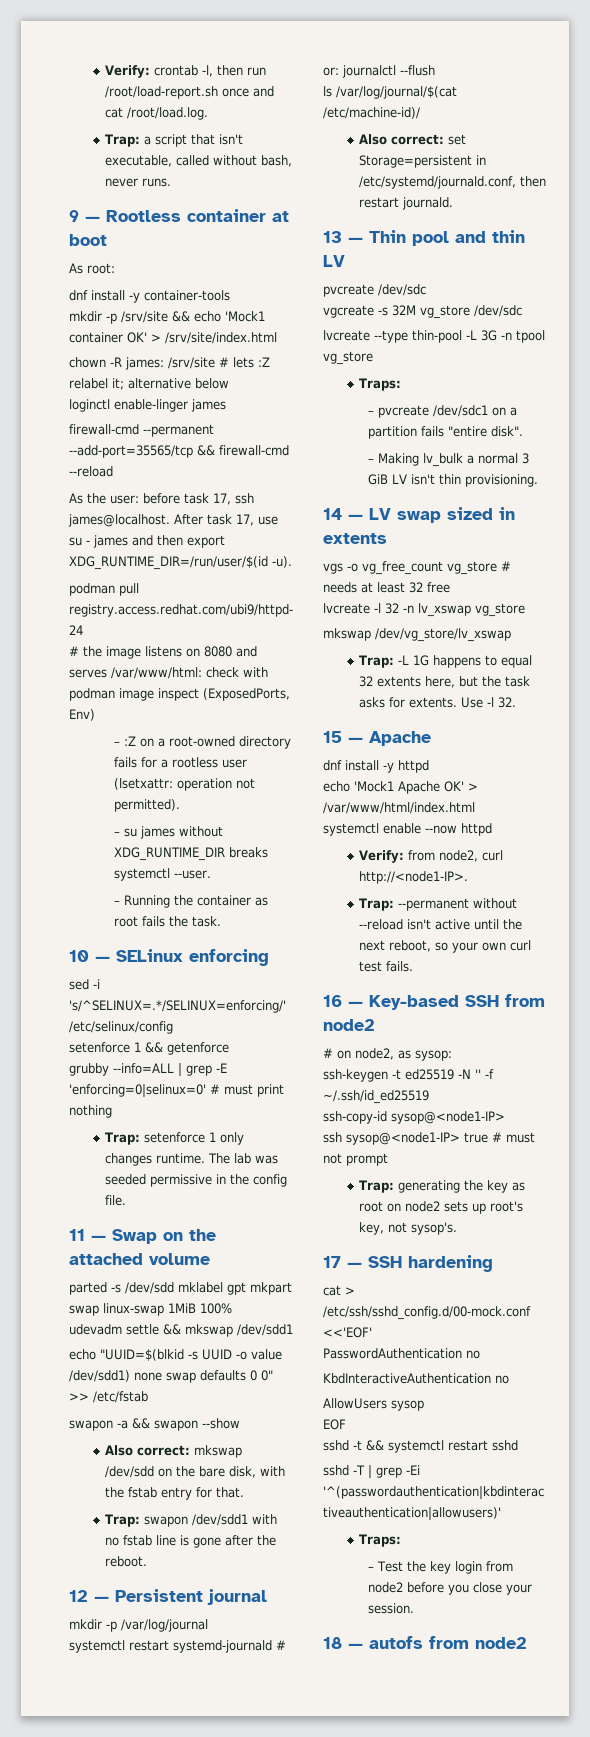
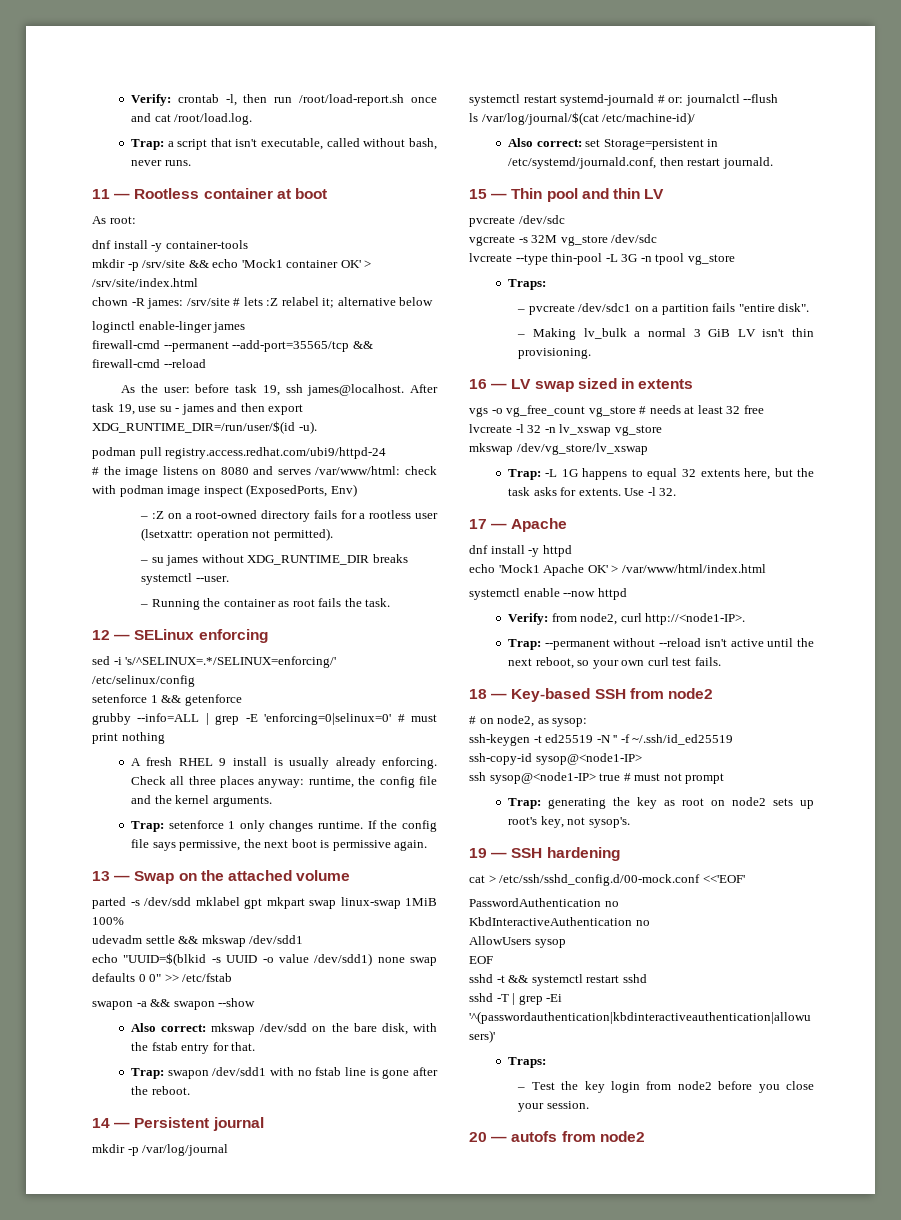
- 9 — Rootless container at boot
+ 11 — Rootless container at boot
- As the user: before task 17, ssh james@localhost.
+ As the user: before task 19, ssh james@localhost.
- After task 17, use su - james and then export XDG_RUNTIME_DIR=/run/user/$(id -u).
+ After task 19, use su - james and then export XDG_RUNTIME_DIR=/run/user/$(id -u).
- 10 — SELinux enforcing
+ 12 — SELinux enforcing
+ A fresh RHEL 9 install is usually already enforcing. Check all three places anyway: runtime, the config file and the kernel arguments.
- The lab was seeded permissive in the config file.
- 11 — Swap on the attached volume
+ If the config file says permissive, the next boot is permissive again.
+ 13 — Swap on the attached volume
- 12 — Persistent journal
+ 14 — Persistent journal
- 13 — Thin pool and thin LV
+ 15 — Thin pool and thin LV
- 14 — LV swap sized in extents
+ 16 — LV swap sized in extents
- 15 — Apache
+ 17 — Apache
- 16 — Key-based SSH from node2
+ 18 — Key-based SSH from node2
- 17 — SSH hardening
+ 19 — SSH hardening
- 18 — autofs from node2
+ 20 — autofs from node2

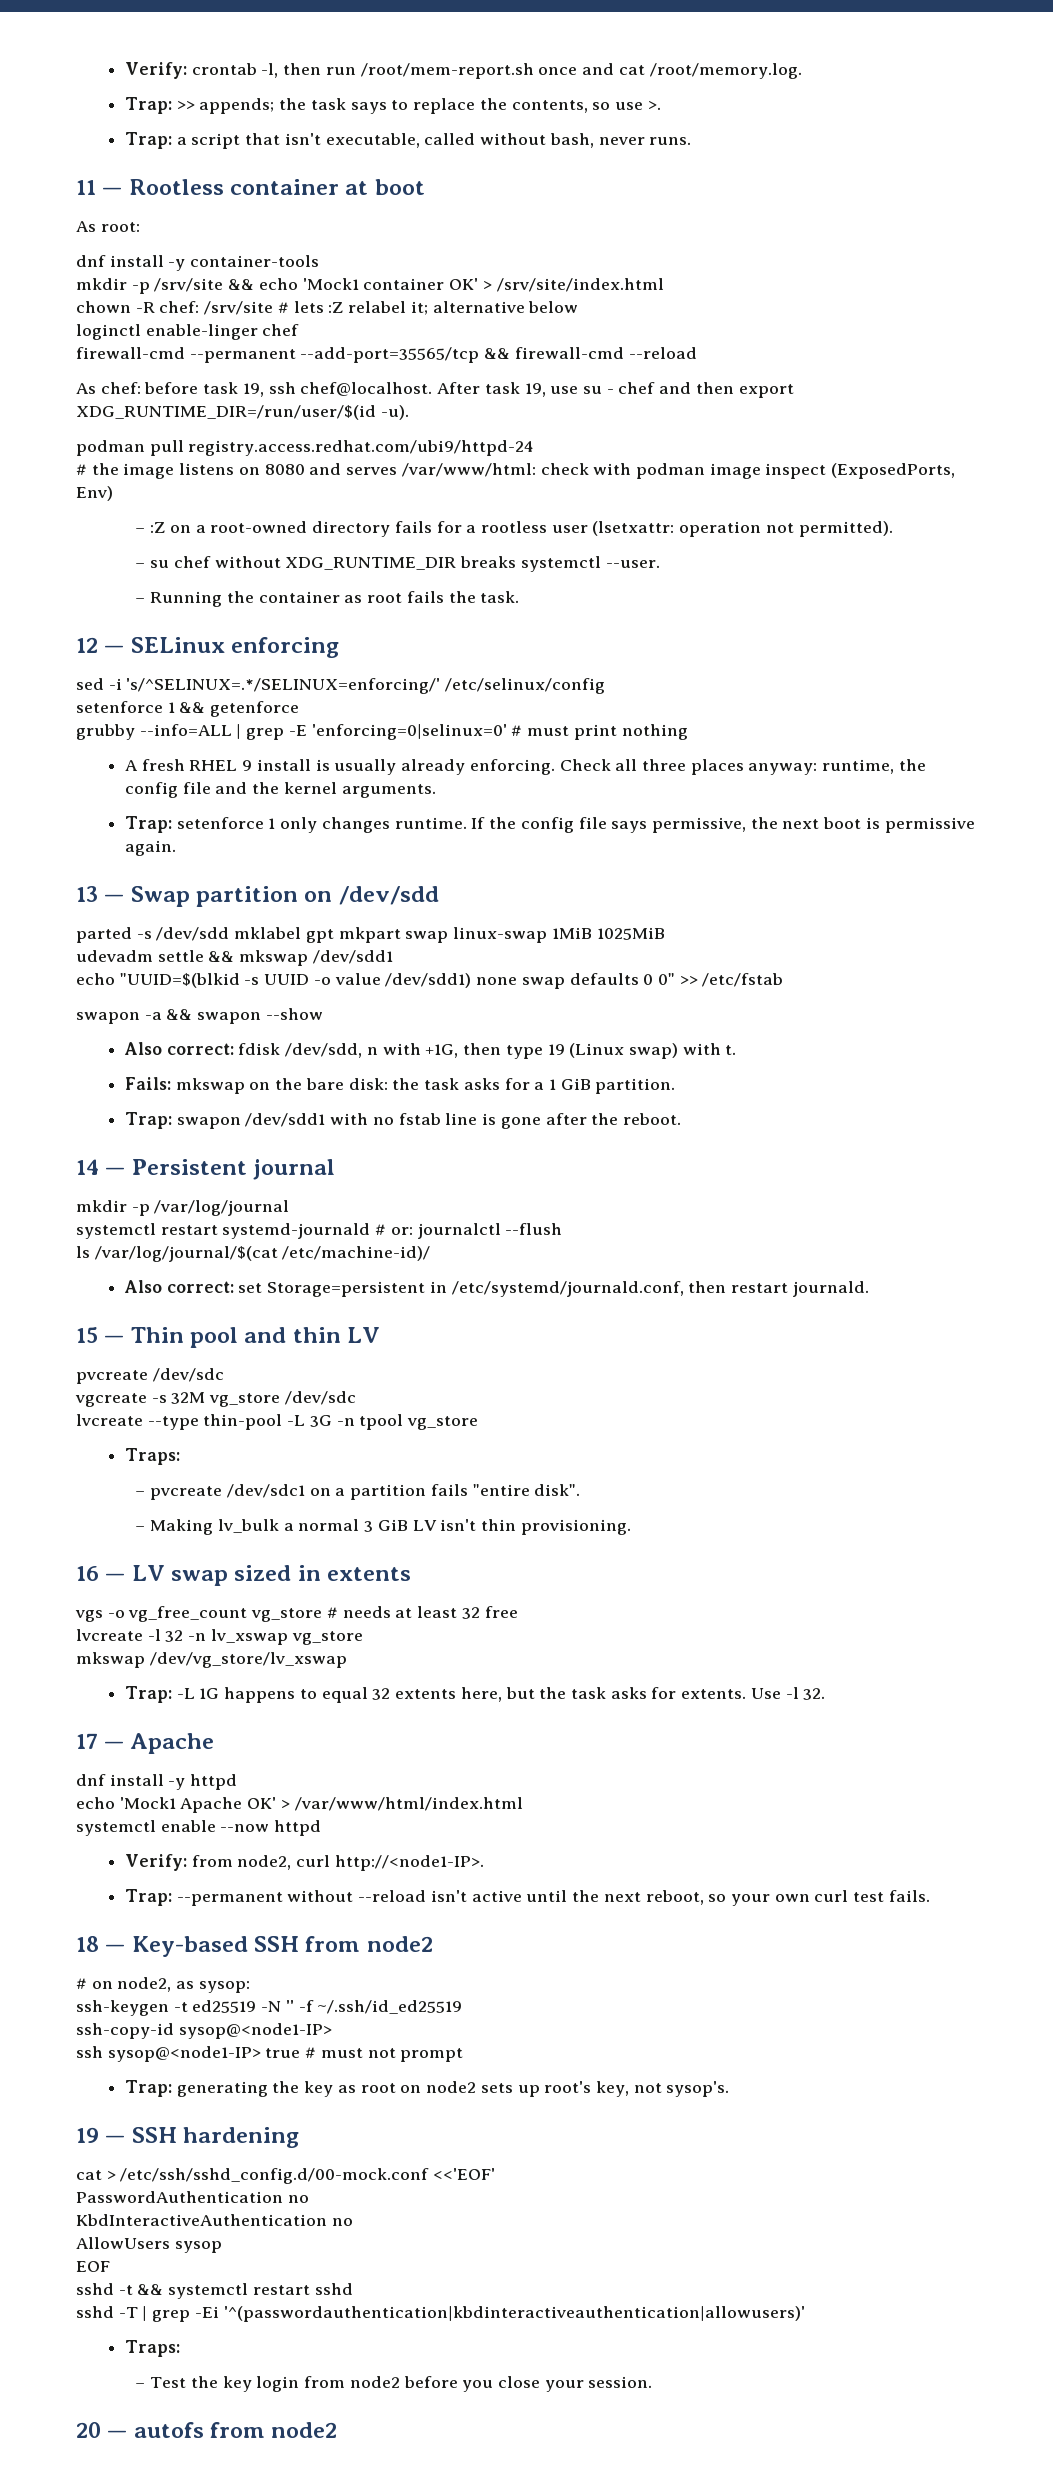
- Verify: crontab -l, then run /root/load-report.sh once and cat /root/load.log.
+ Verify: crontab -l, then run /root/mem-report.sh once and cat /root/memory.log.
+ Trap: >> appends; the task says to replace the contents, so use >.
- chown -R james: /srv/site # lets :Z relabel it; alternative below
+ chown -R chef: /srv/site # lets :Z relabel it; alternative below
- loginctl enable-linger james
+ loginctl enable-linger chef
- As the user: before task 19, ssh james@localhost.
+ As chef: before task 19, ssh chef@localhost.
- After task 19, use su - james and then export XDG_RUNTIME_DIR=/run/user/$(id -u).
+ After task 19, use su - chef and then export XDG_RUNTIME_DIR=/run/user/$(id -u).
- – su james without XDG_RUNTIME_DIR breaks systemctl --user.
+ – su chef without XDG_RUNTIME_DIR breaks systemctl --user.
- 13 — Swap on the attached volume
+ 13 — Swap partition on /dev/sdd
- parted -s /dev/sdd mklabel gpt mkpart swap linux-swap 1MiB 100%
+ parted -s /dev/sdd mklabel gpt mkpart swap linux-swap 1MiB 1025MiB
- Also correct: mkswap /dev/sdd on the bare disk, with the fstab entry for that.
+ Also correct: fdisk /dev/sdd, n with +1G, then type 19 (Linux swap) with t.
+ Fails: mkswap on the bare disk: the task asks for a 1 GiB partition.

